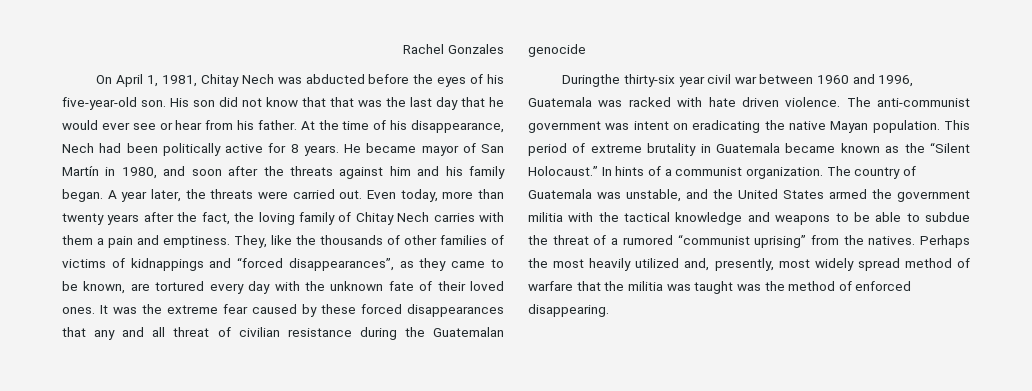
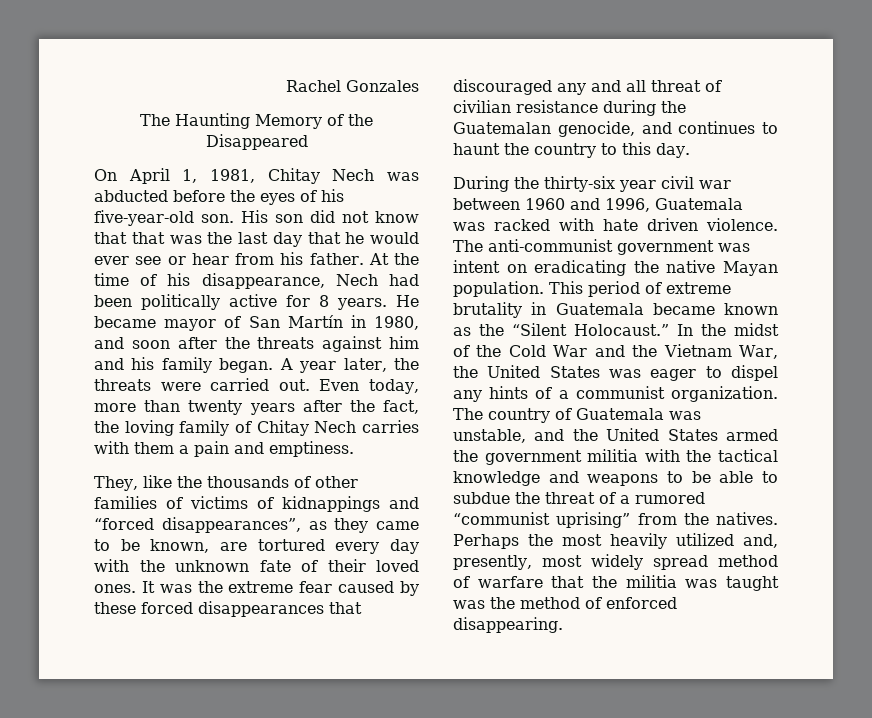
+ The Haunting Memory of the Disappeared
- Even today, more than twenty years after the fact, the loving family of Chitay Nech carries with them a pain and emptiness. They, like the thousands of other families of victims of kidnappings and “forced disappearances”, as they came to be known, are tortured every day with the unknown fate of their loved ones.
+ Even today, more than twenty years after the fact, the loving family of Chitay Nech carries with them a pain and emptiness.
+ They, like the thousands of other families of victims of kidnappings and “forced disappearances”, as they came to be known, are tortured every day with the unknown fate of their loved ones.
- It was the extreme fear caused by these forced disappearances that any and all threat of civilian resistance during the Guatemalan genocide
- Duringthe thirty-six year civil war between 1960 and 1996, Guatemala was racked with hate driven violence.
+ It was the extreme fear caused by these forced disappearances that discouraged any and all threat of civilian resistance during the Guatemalan genocide, and continues to haunt the country to this day.
+ During the thirty-six year civil war between 1960 and 1996, Guatemala was racked with hate driven violence.
- In hints of a communist organization.
+ In the midst of the Cold War and the Vietnam War, the United States was eager to dispel any hints of a communist organization.

